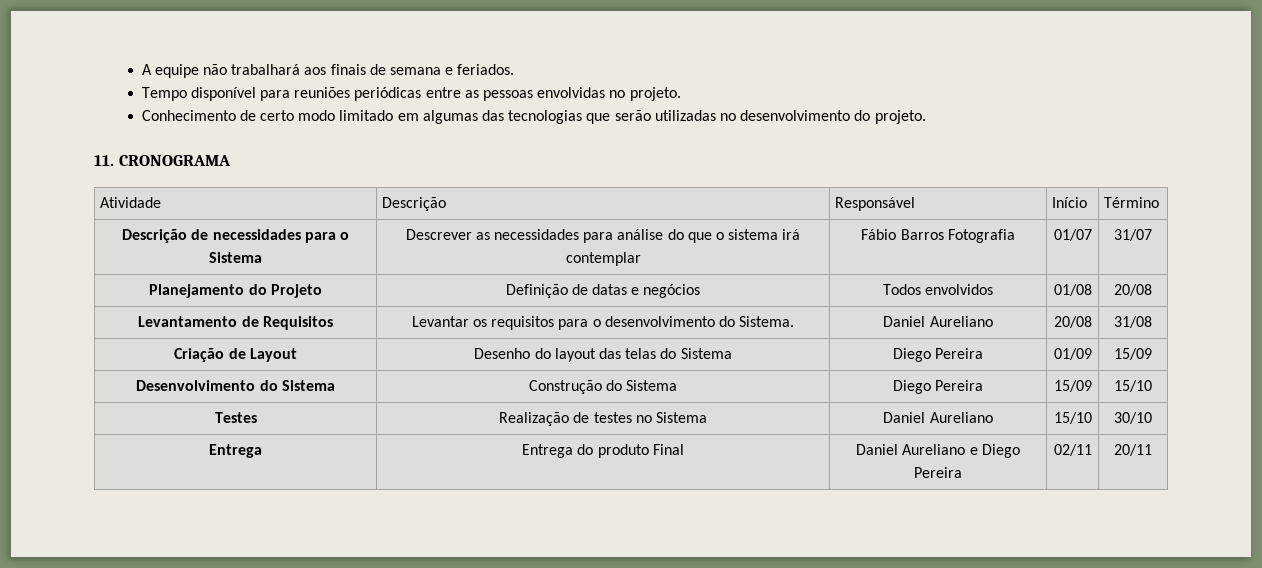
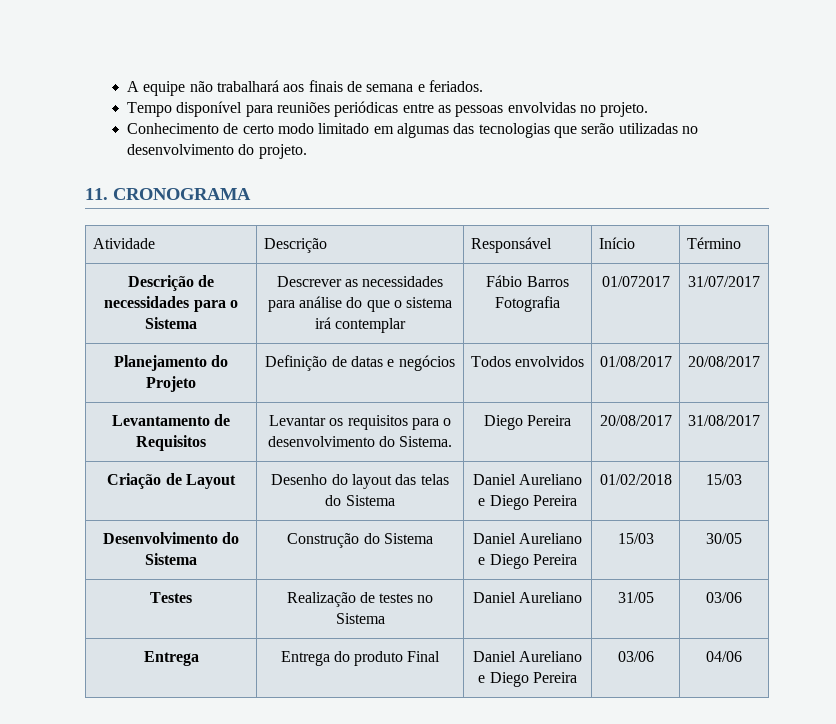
- Descrição de necessidades para o Sistema | Descrever as necessidades para análise do que o sistema irá contemplar | Fábio Barros Fotografia | 01/07 | 31/07
+ Descrição de necessidades para o Sistema | Descrever as necessidades para análise do que o sistema irá contemplar | Fábio Barros Fotografia | 01/072017 | 31/07/2017
- Planejamento do Projeto | Definição de datas e negócios | Todos envolvidos | 01/08 | 20/08
+ Planejamento do Projeto | Definição de datas e negócios | Todos envolvidos | 01/08/2017 | 20/08/2017
- Levantamento de Requisitos | Levantar os requisitos para o desenvolvimento do Sistema. | Daniel Aureliano | 20/08 | 31/08
+ Levantamento de Requisitos | Levantar os requisitos para o desenvolvimento do Sistema. | Diego Pereira | 20/08/2017 | 31/08/2017
- Criação de Layout | Desenho do layout das telas do Sistema | Diego Pereira | 01/09 | 15/09
+ Criação de Layout | Desenho do layout das telas do Sistema | Daniel Aureliano e Diego Pereira | 01/02/2018 | 15/03
- Desenvolvimento do Sistema | Construção do Sistema | Diego Pereira | 15/09 | 15/10
+ Desenvolvimento do Sistema | Construção do Sistema | Daniel Aureliano e Diego Pereira | 15/03 | 30/05
- Testes | Realização de testes no Sistema | Daniel Aureliano | 15/10 | 30/10
+ Testes | Realização de testes no Sistema | Daniel Aureliano | 31/05 | 03/06
- Entrega | Entrega do produto Final | Daniel Aureliano e Diego Pereira | 02/11 | 20/11
+ Entrega | Entrega do produto Final | Daniel Aureliano e Diego Pereira | 03/06 | 04/06

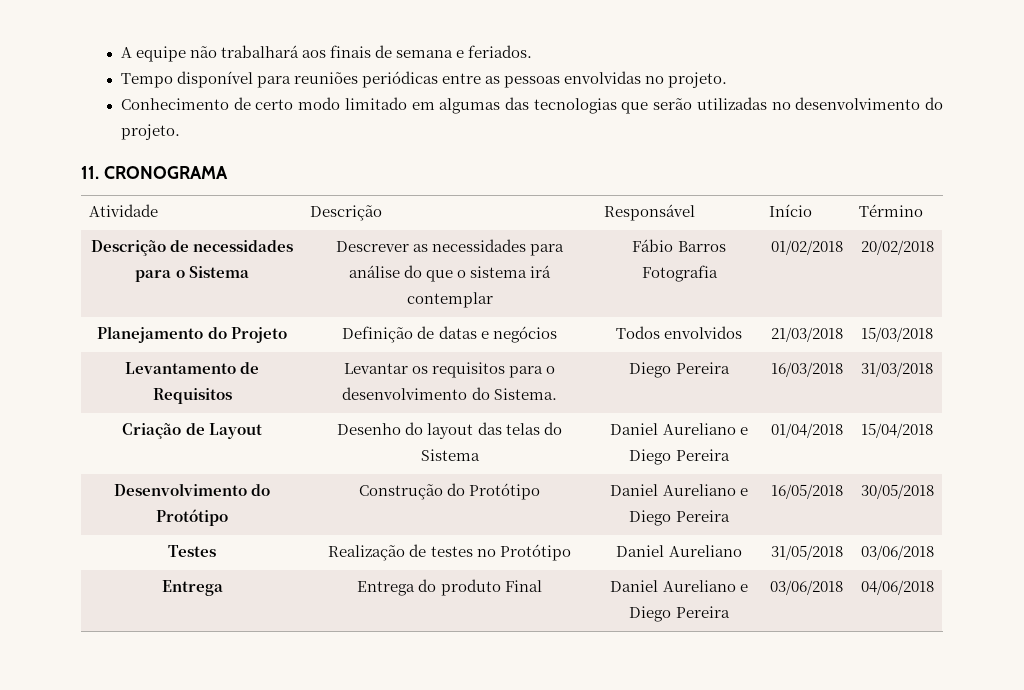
- Descrição de necessidades para o Sistema | Descrever as necessidades para análise do que o sistema irá contemplar | Fábio Barros Fotografia | 01/072017 | 31/07/2017
+ Descrição de necessidades para o Sistema | Descrever as necessidades para análise do que o sistema irá contemplar | Fábio Barros Fotografia | 01/02/2018 | 20/02/2018
- Planejamento do Projeto | Definição de datas e negócios | Todos envolvidos | 01/08/2017 | 20/08/2017
+ Planejamento do Projeto | Definição de datas e negócios | Todos envolvidos | 21/03/2018 | 15/03/2018
- Levantamento de Requisitos | Levantar os requisitos para o desenvolvimento do Sistema. | Diego Pereira | 20/08/2017 | 31/08/2017
+ Levantamento de Requisitos | Levantar os requisitos para o desenvolvimento do Sistema. | Diego Pereira | 16/03/2018 | 31/03/2018
- Criação de Layout | Desenho do layout das telas do Sistema | Daniel Aureliano e Diego Pereira | 01/02/2018 | 15/03
+ Criação de Layout | Desenho do layout das telas do Sistema | Daniel Aureliano e Diego Pereira | 01/04/2018 | 15/04/2018
- Desenvolvimento do Sistema | Construção do Sistema | Daniel Aureliano e Diego Pereira | 15/03 | 30/05
+ Desenvolvimento do Protótipo | Construção do Protótipo | Daniel Aureliano e Diego Pereira | 16/05/2018 | 30/05/2018
- Testes | Realização de testes no Sistema | Daniel Aureliano | 31/05 | 03/06
+ Testes | Realização de testes no Protótipo | Daniel Aureliano | 31/05/2018 | 03/06/2018
- Entrega | Entrega do produto Final | Daniel Aureliano e Diego Pereira | 03/06 | 04/06
+ Entrega | Entrega do produto Final | Daniel Aureliano e Diego Pereira | 03/06/2018 | 04/06/2018

